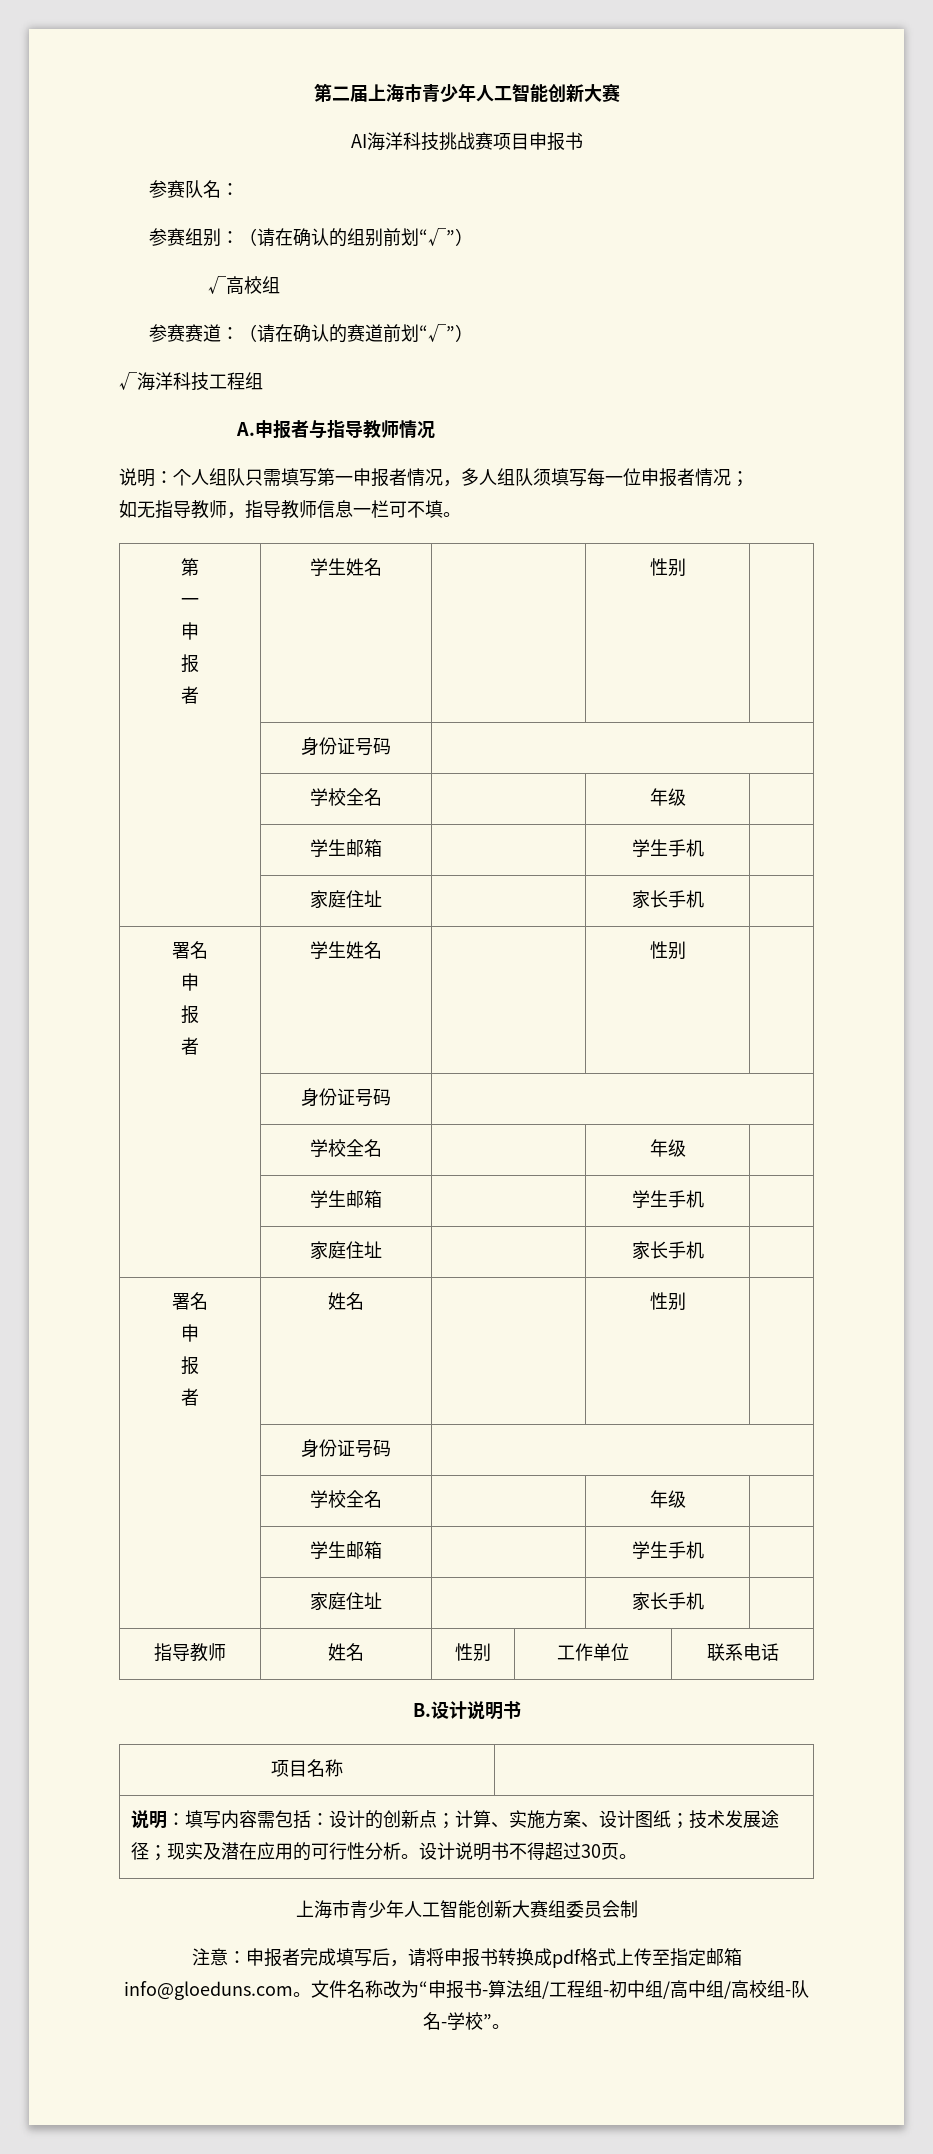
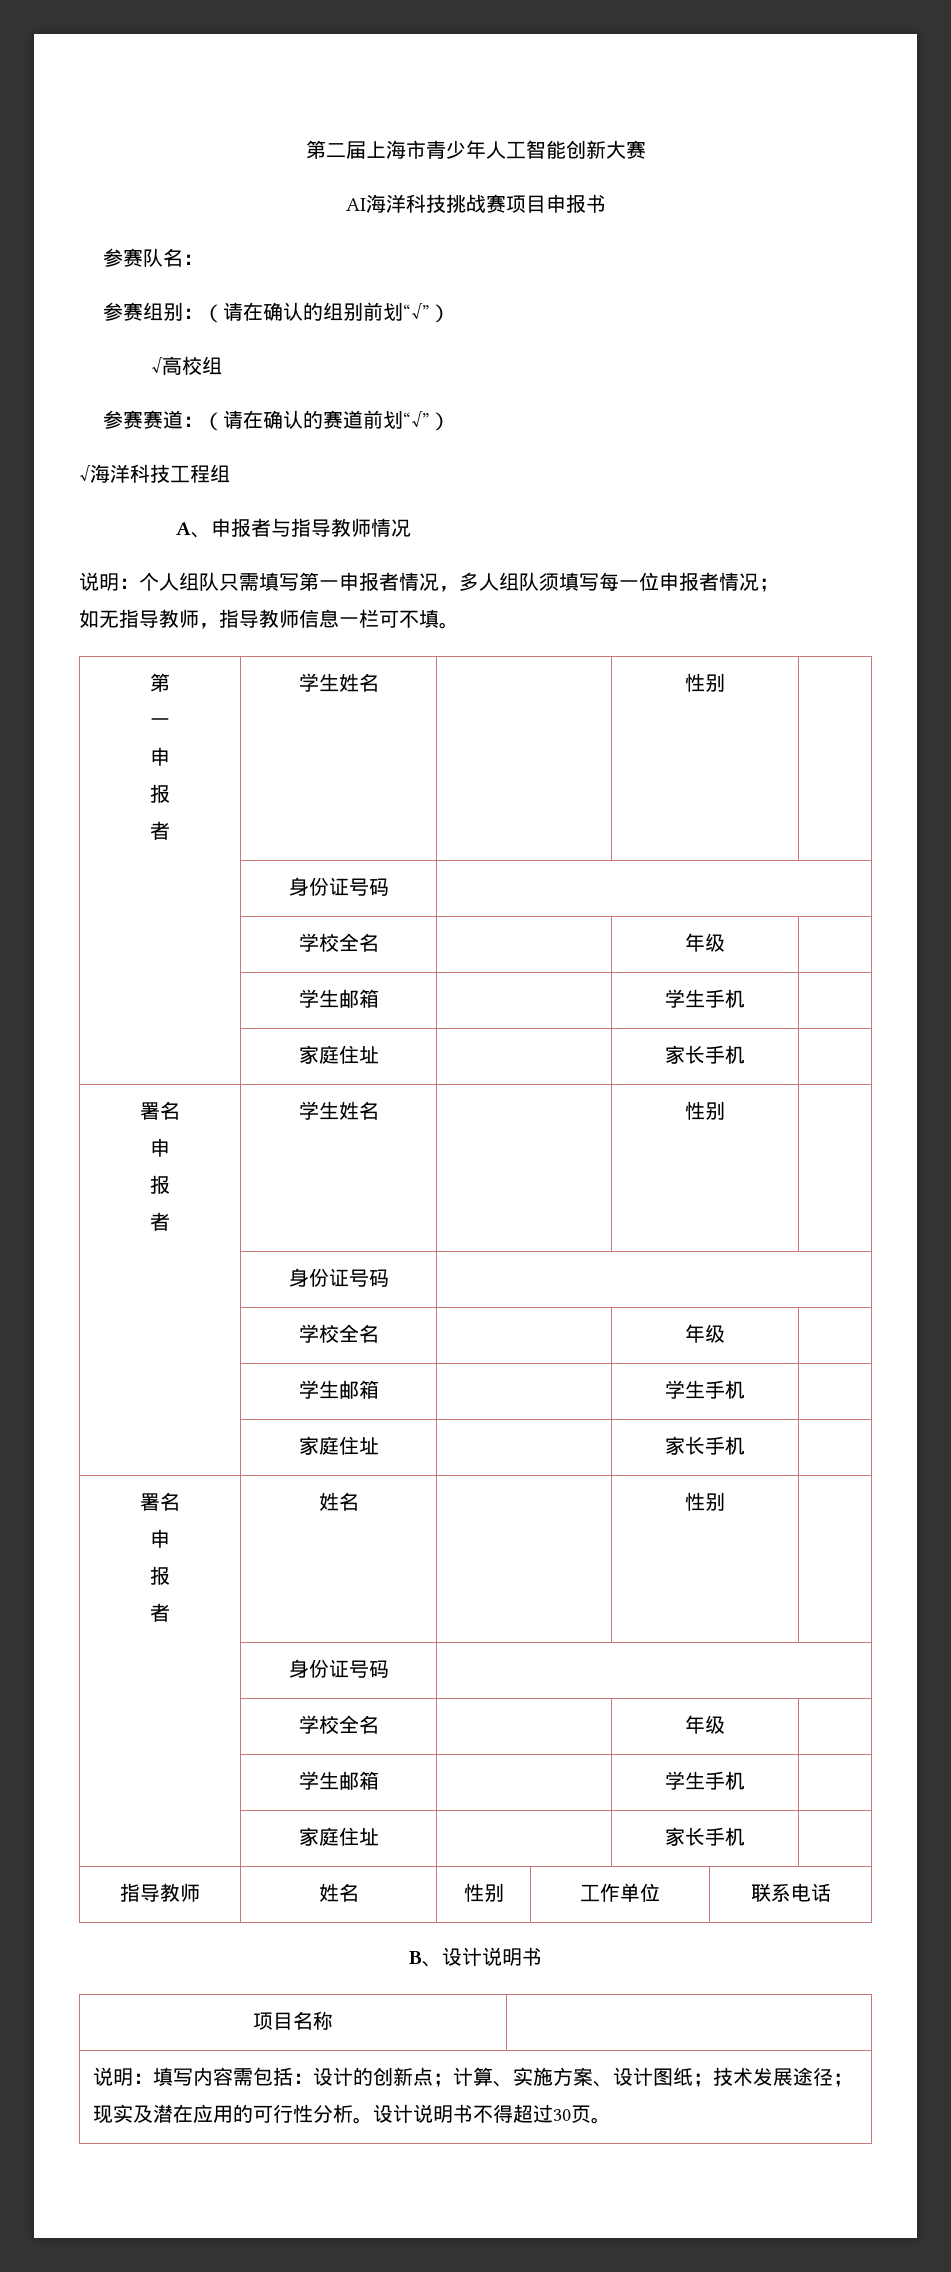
- A.申报者与指导教师情况
+ A、申报者与指导教师情况
- B.设计说明书
+ B、设计说明书
- 上海市青少年人工智能创新大赛组委员会制
- 注意：申报者完成填写后，请将申报书转换成pdf格式上传至指定邮箱info@gloeduns.com。文件名称改为“申报书-算法组/工程组-初中组/高中组/高校组-队名-学校”。

